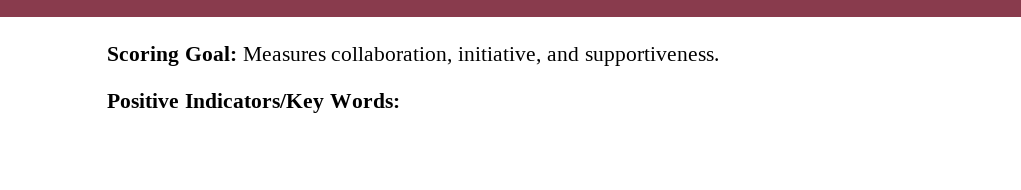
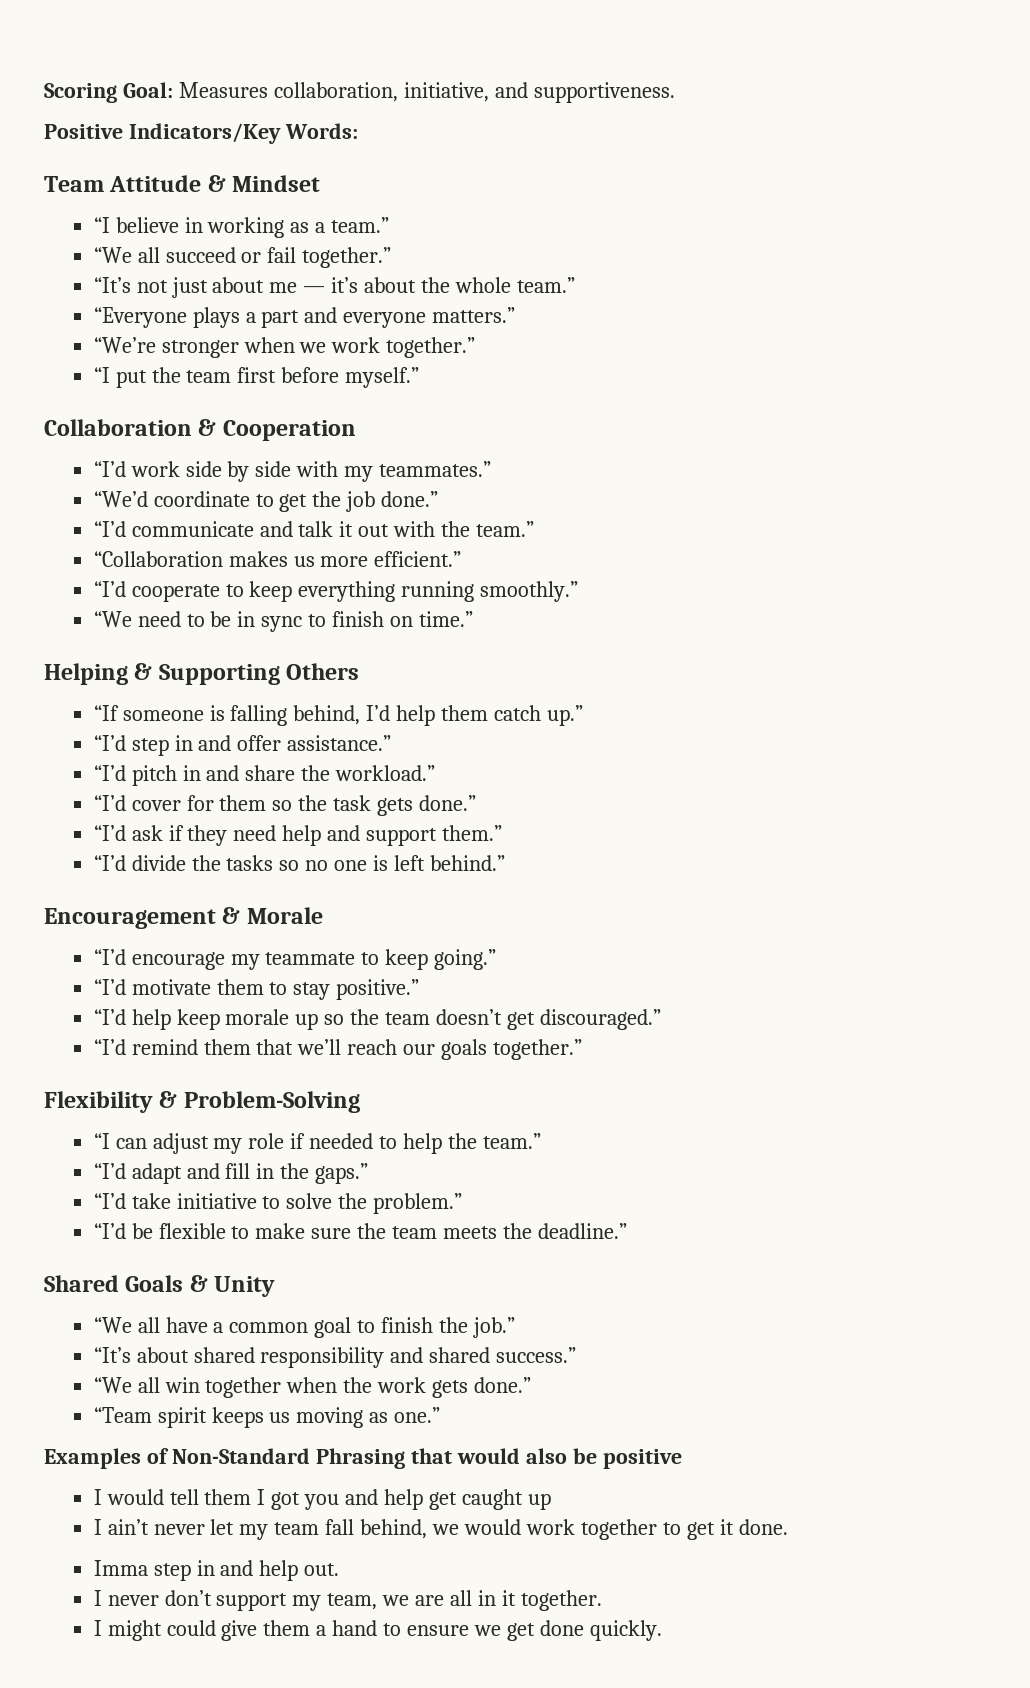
+ Team Attitude & Mindset
+ “I believe in working as a team.”
+ “We all succeed or fail together.”
+ “It’s not just about me — it’s about the whole team.”
+ “Everyone plays a part and everyone matters.”
+ “We’re stronger when we work together.”
+ “I put the team first before myself.”
+ Collaboration & Cooperation
+ “I’d work side by side with my teammates.”
+ “We’d coordinate to get the job done.”
+ “I’d communicate and talk it out with the team.”
+ “Collaboration makes us more efficient.”
+ “I’d cooperate to keep everything running smoothly.”
+ “We need to be in sync to finish on time.”
+ Helping & Supporting Others
+ “If someone is falling behind, I’d help them catch up.”
+ “I’d step in and offer assistance.”
+ “I’d pitch in and share the workload.”
+ “I’d cover for them so the task gets done.”
+ “I’d ask if they need help and support them.”
+ “I’d divide the tasks so no one is left behind.”
+ Encouragement & Morale
+ “I’d encourage my teammate to keep going.”
+ “I’d motivate them to stay positive.”
+ “I’d help keep morale up so the team doesn’t get discouraged.”
+ “I’d remind them that we’ll reach our goals together.”
+ Flexibility & Problem-Solving
+ “I can adjust my role if needed to help the team.”
+ “I’d adapt and fill in the gaps.”
+ “I’d take initiative to solve the problem.”
+ “I’d be flexible to make sure the team meets the deadline.”
+ Shared Goals & Unity
+ “We all have a common goal to finish the job.”
+ “It’s about shared responsibility and shared success.”
+ “We all win together when the work gets done.”
+ “Team spirit keeps us moving as one.”
+ Examples of Non-Standard Phrasing that would also be positive
+ I would tell them I got you and help get caught up
+ I ain’t never let my team fall behind, we would work together to get it done.
+ Imma step in and help out.
+ I never don’t support my team, we are all in it together.
+ I might could give them a hand to ensure we get done quickly.

